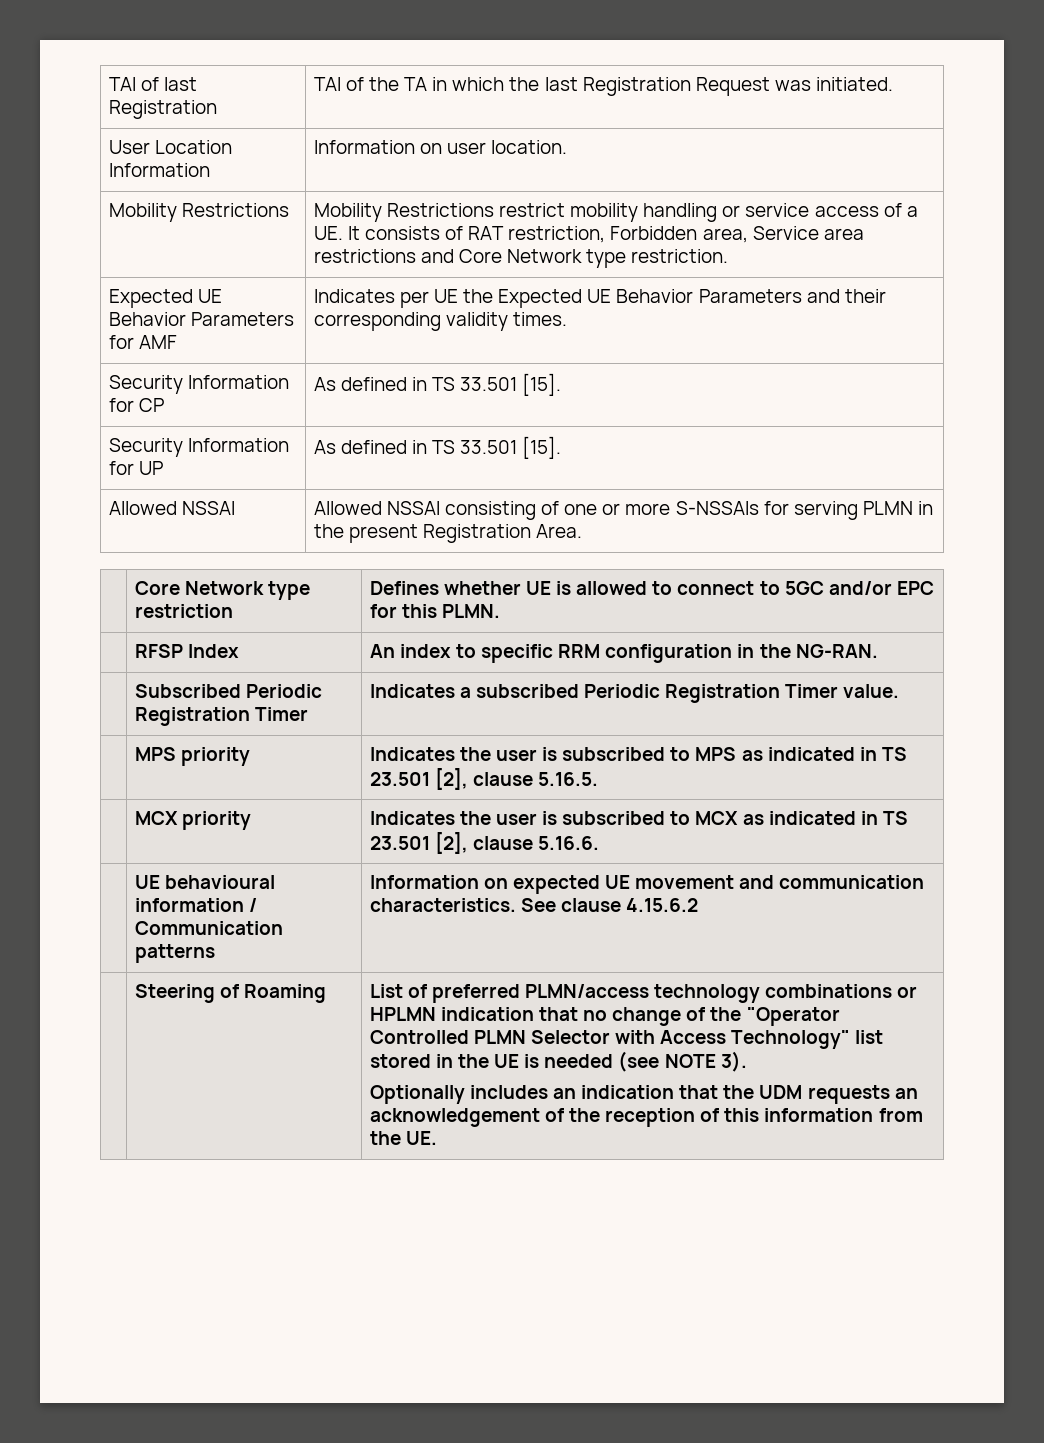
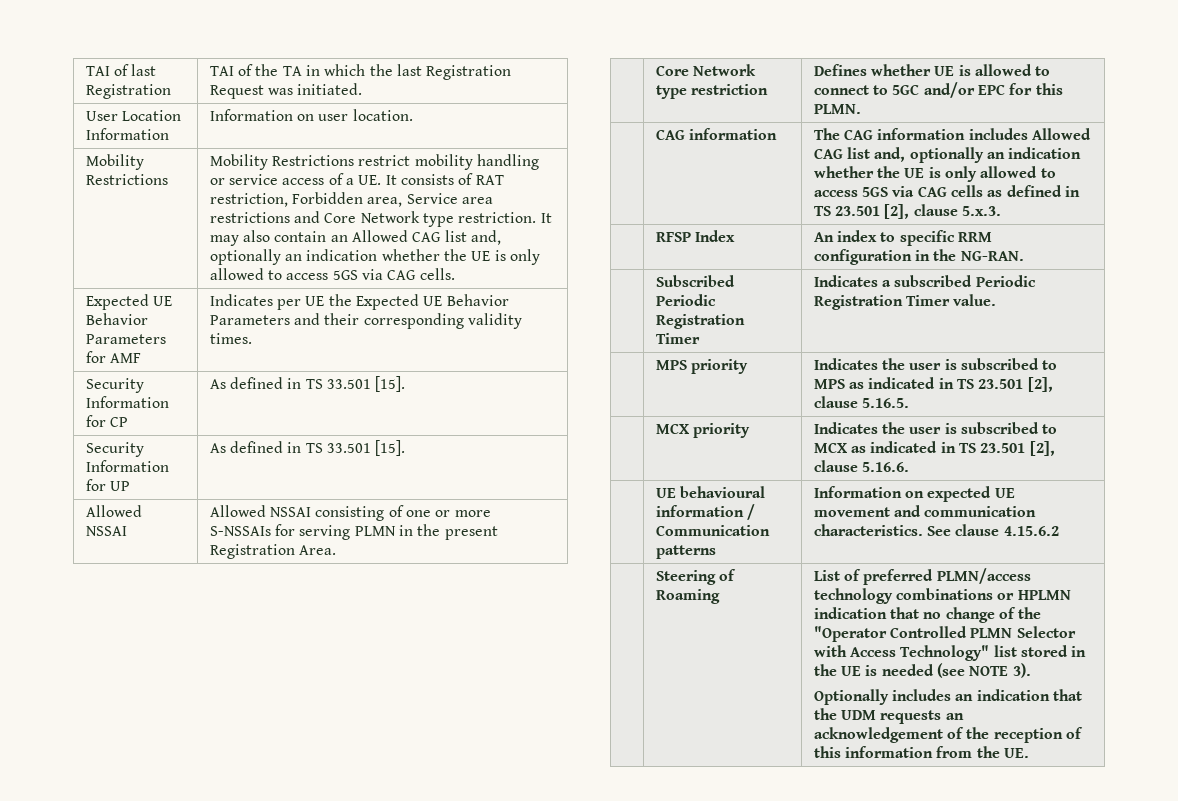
+ It may also contain an Allowed CAG list and, optionally an indication whether the UE is only allowed to access 5GS via CAG cells.
+ | CAG information | The CAG information includes Allowed CAG list and, optionally an indication whether the UE is only allowed to access 5GS via CAG cells as defined in TS 23.501 [2], clause 5.x.3.

